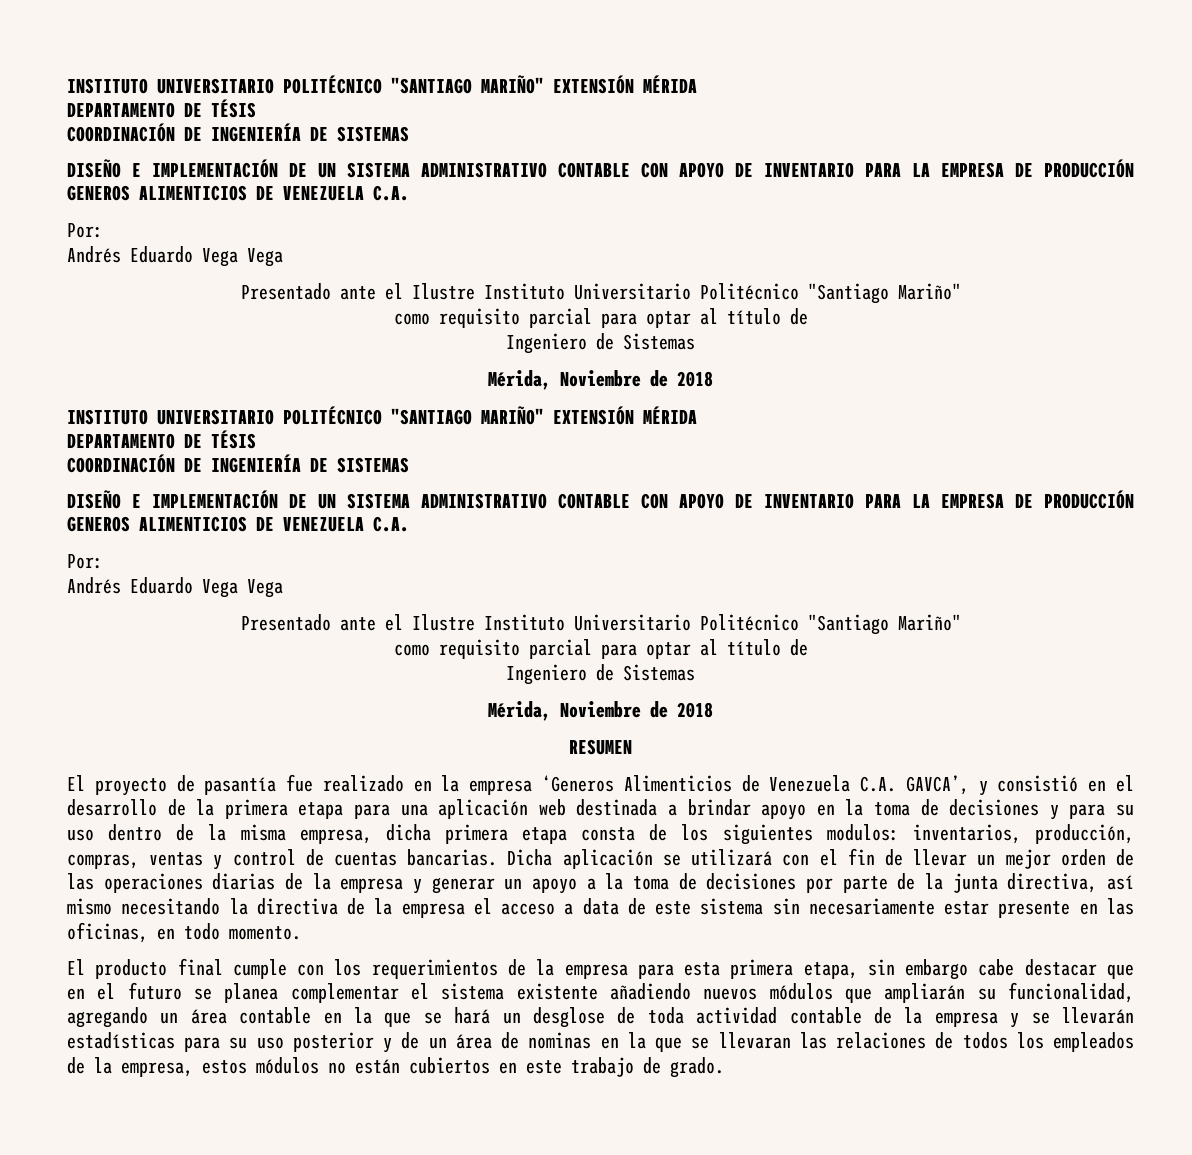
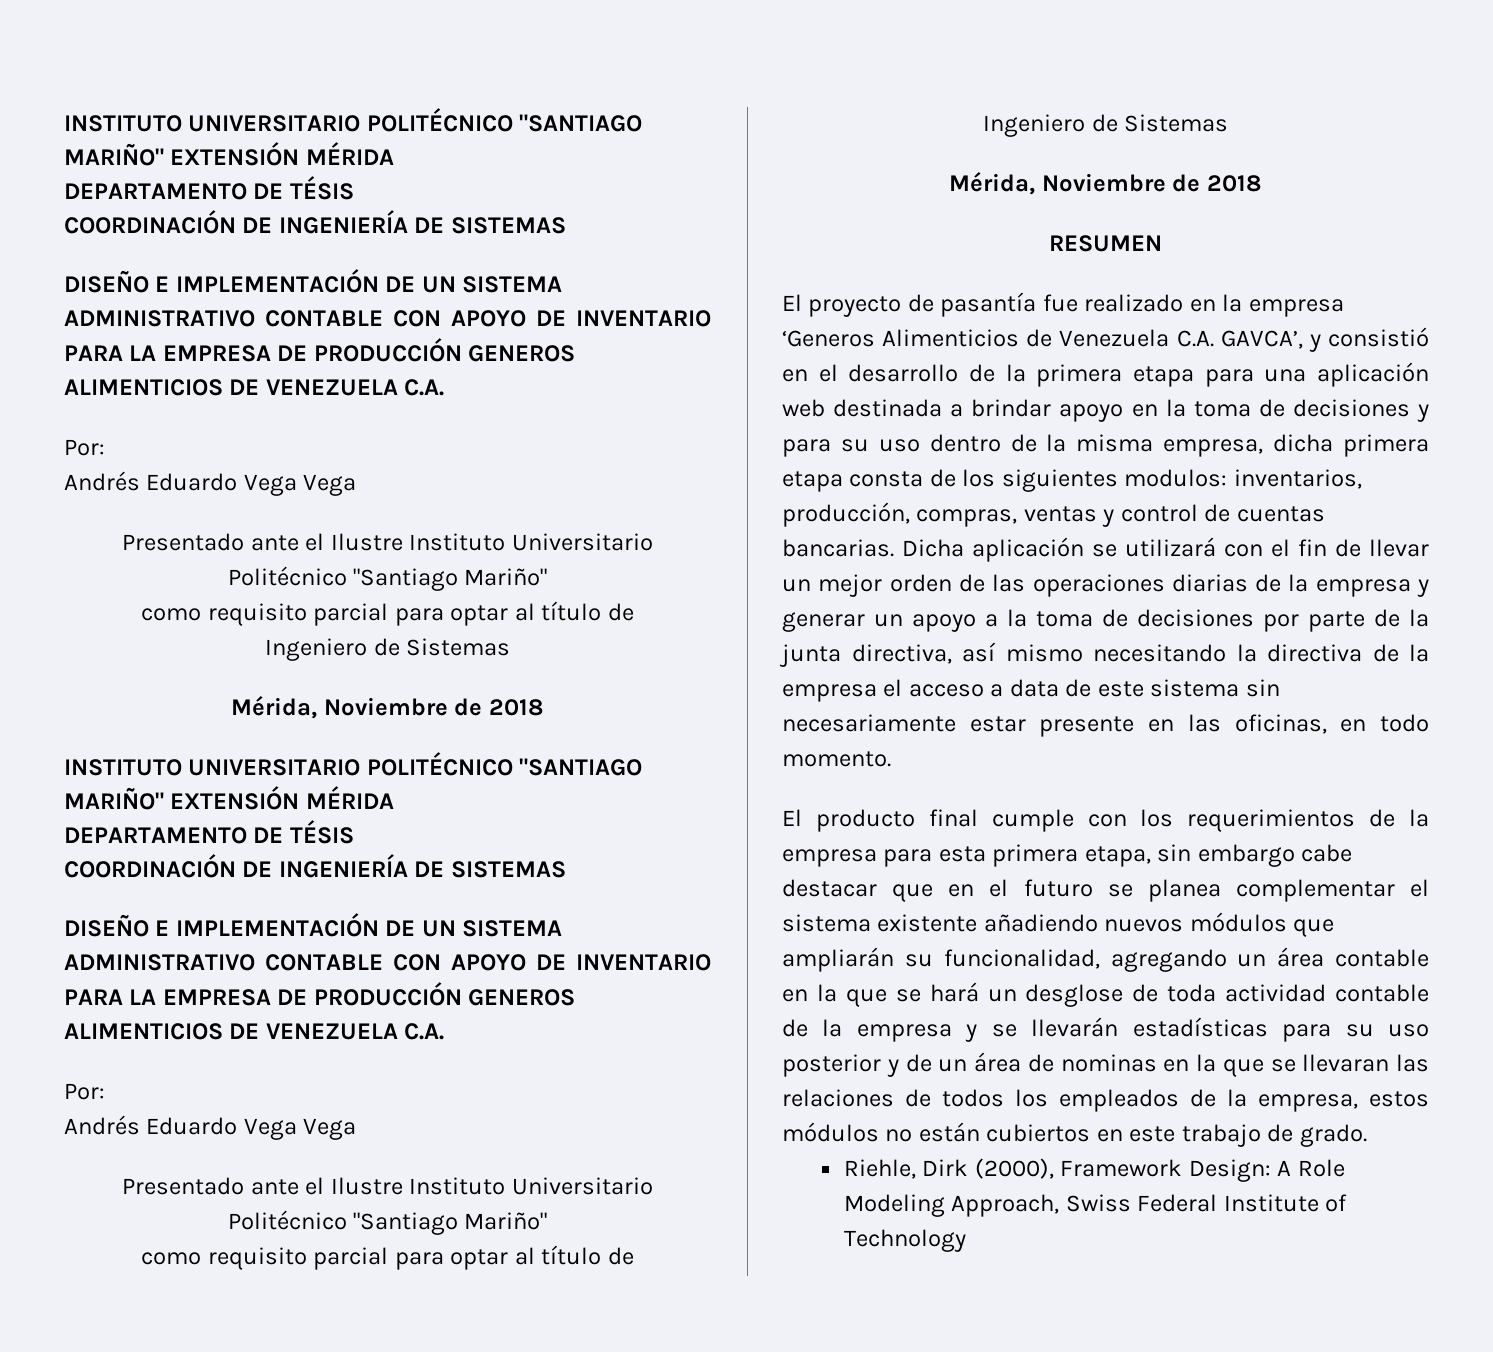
+ Riehle, Dirk (2000), Framework Design: A Role Modeling Approach, Swiss Federal Institute of Technology

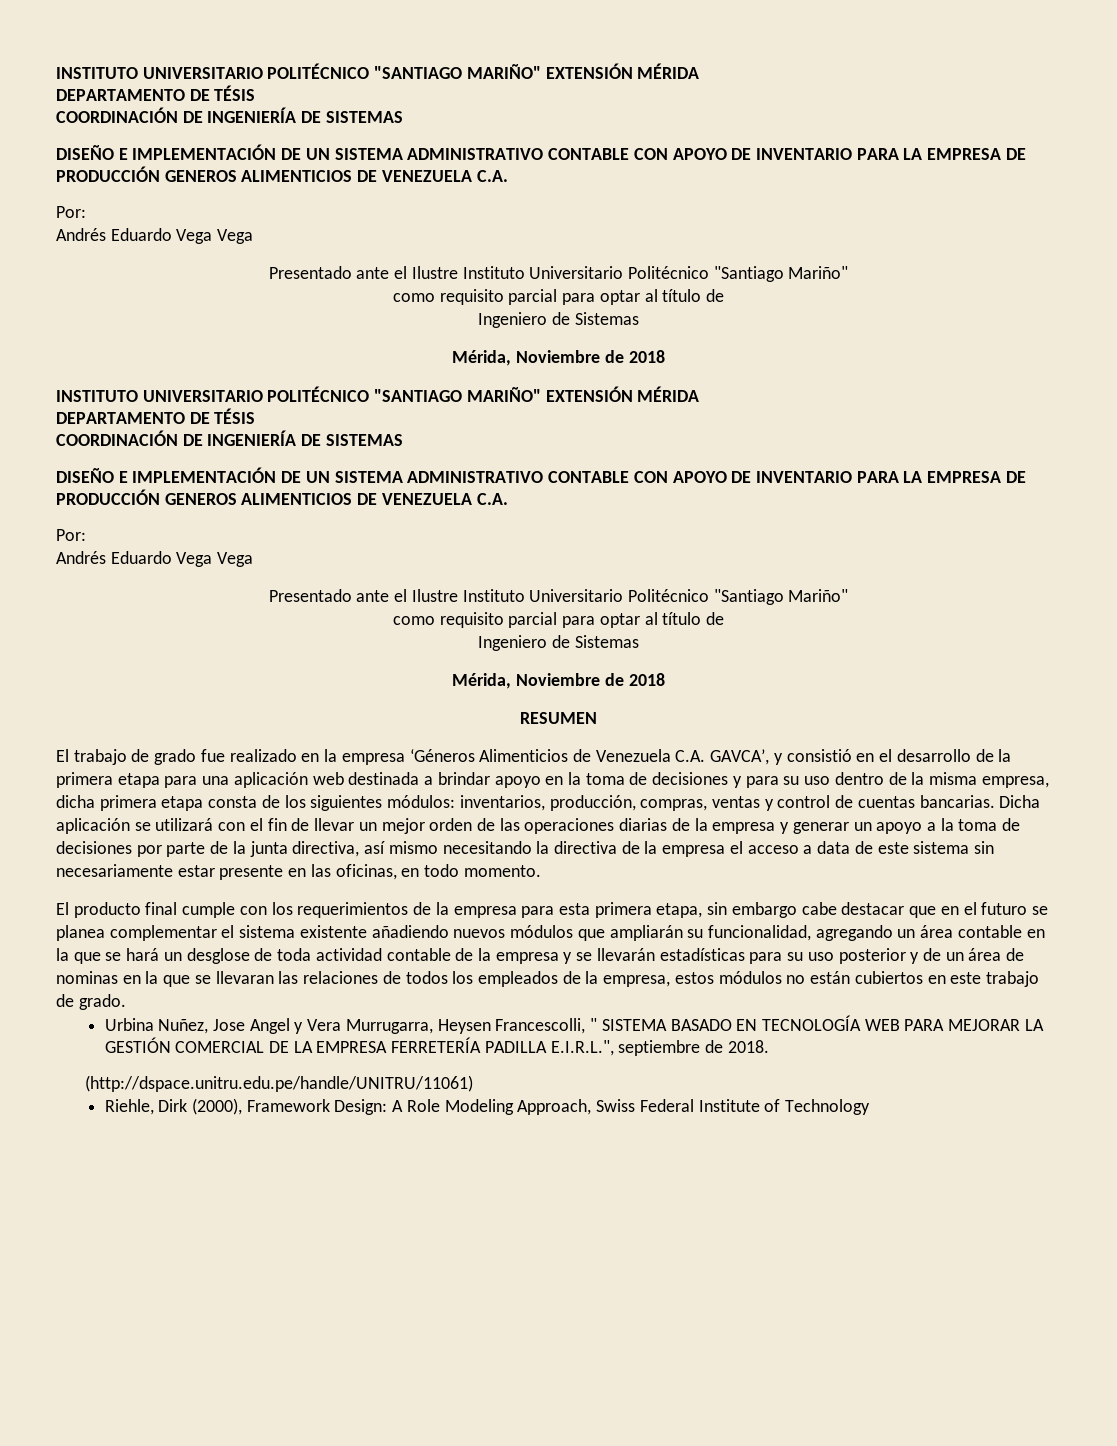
- El proyecto de pasantía fue realizado en la empresa ‘Generos Alimenticios de Venezuela C.A. GAVCA’, y consistió en el desarrollo de la primera etapa para una aplicación web destinada a brindar apoyo en la toma de decisiones y para su uso dentro de la misma empresa, dicha primera etapa consta de los siguientes modulos: inventarios, producción, compras, ventas y control de cuentas bancarias.
+ El trabajo de grado fue realizado en la empresa ‘Géneros Alimenticios de Venezuela C.A. GAVCA’, y consistió en el desarrollo de la primera etapa para una aplicación web destinada a brindar apoyo en la toma de decisiones y para su uso dentro de la misma empresa, dicha primera etapa consta de los siguientes módulos: inventarios, producción, compras, ventas y control de cuentas bancarias.
+ Urbina Nuñez, Jose Angel y Vera Murrugarra, Heysen Francescolli, " SISTEMA BASADO EN TECNOLOGÍA WEB PARA MEJORAR LA GESTIÓN COMERCIAL DE LA EMPRESA FERRETERÍA PADILLA E.I.R.L.", septiembre de 2018.
+ (http://dspace.unitru.edu.pe/handle/UNITRU/11061)

